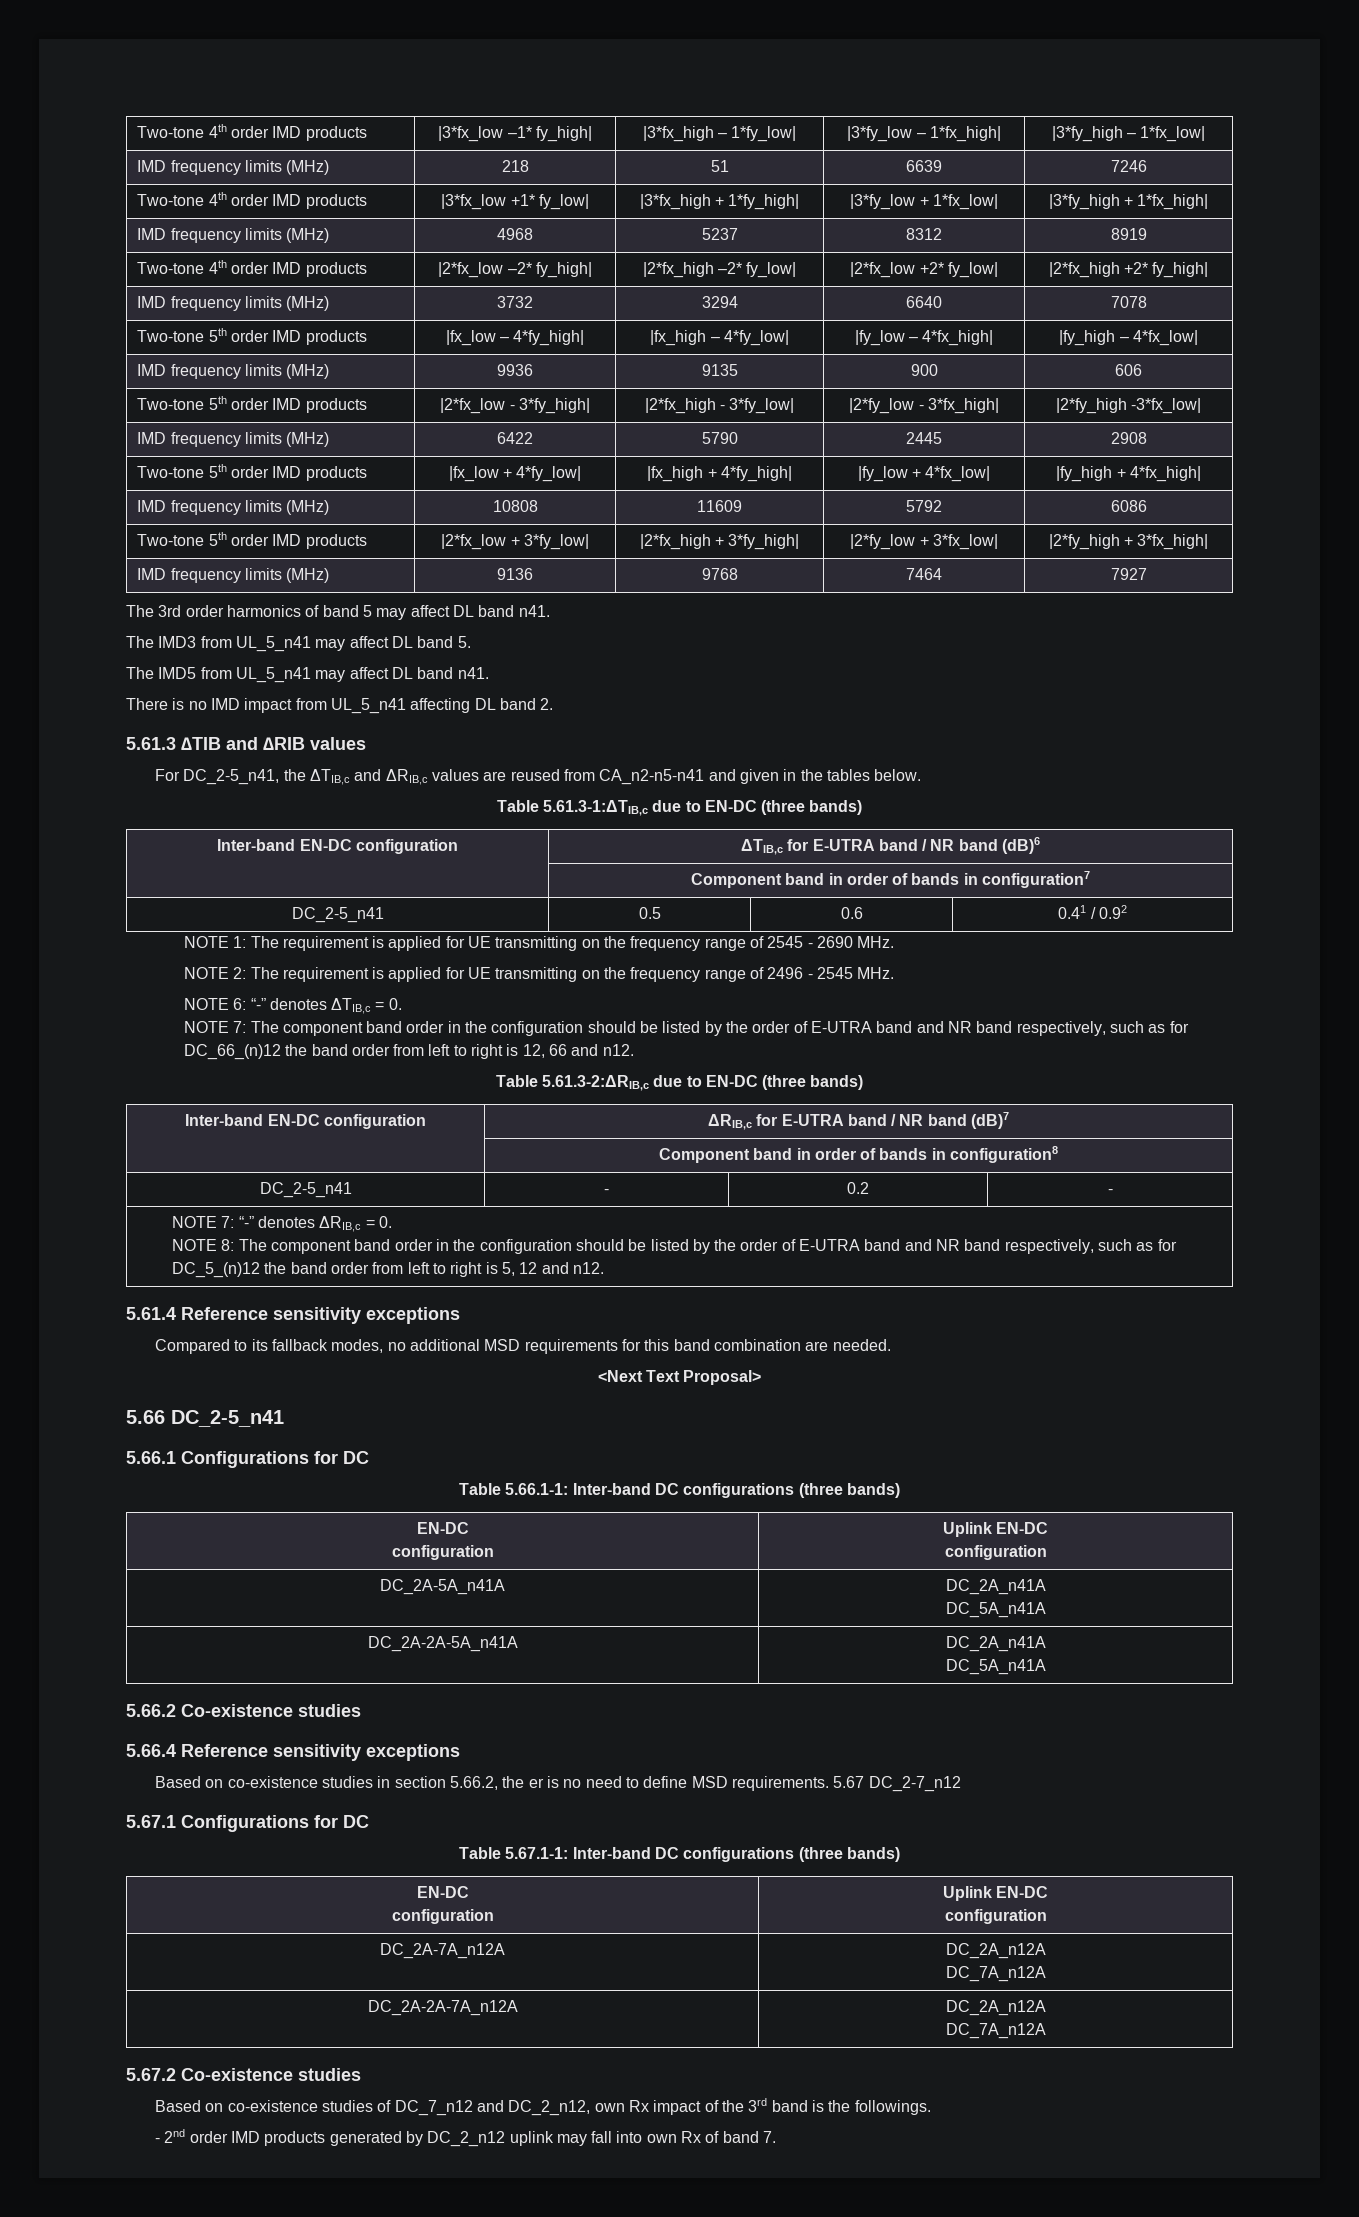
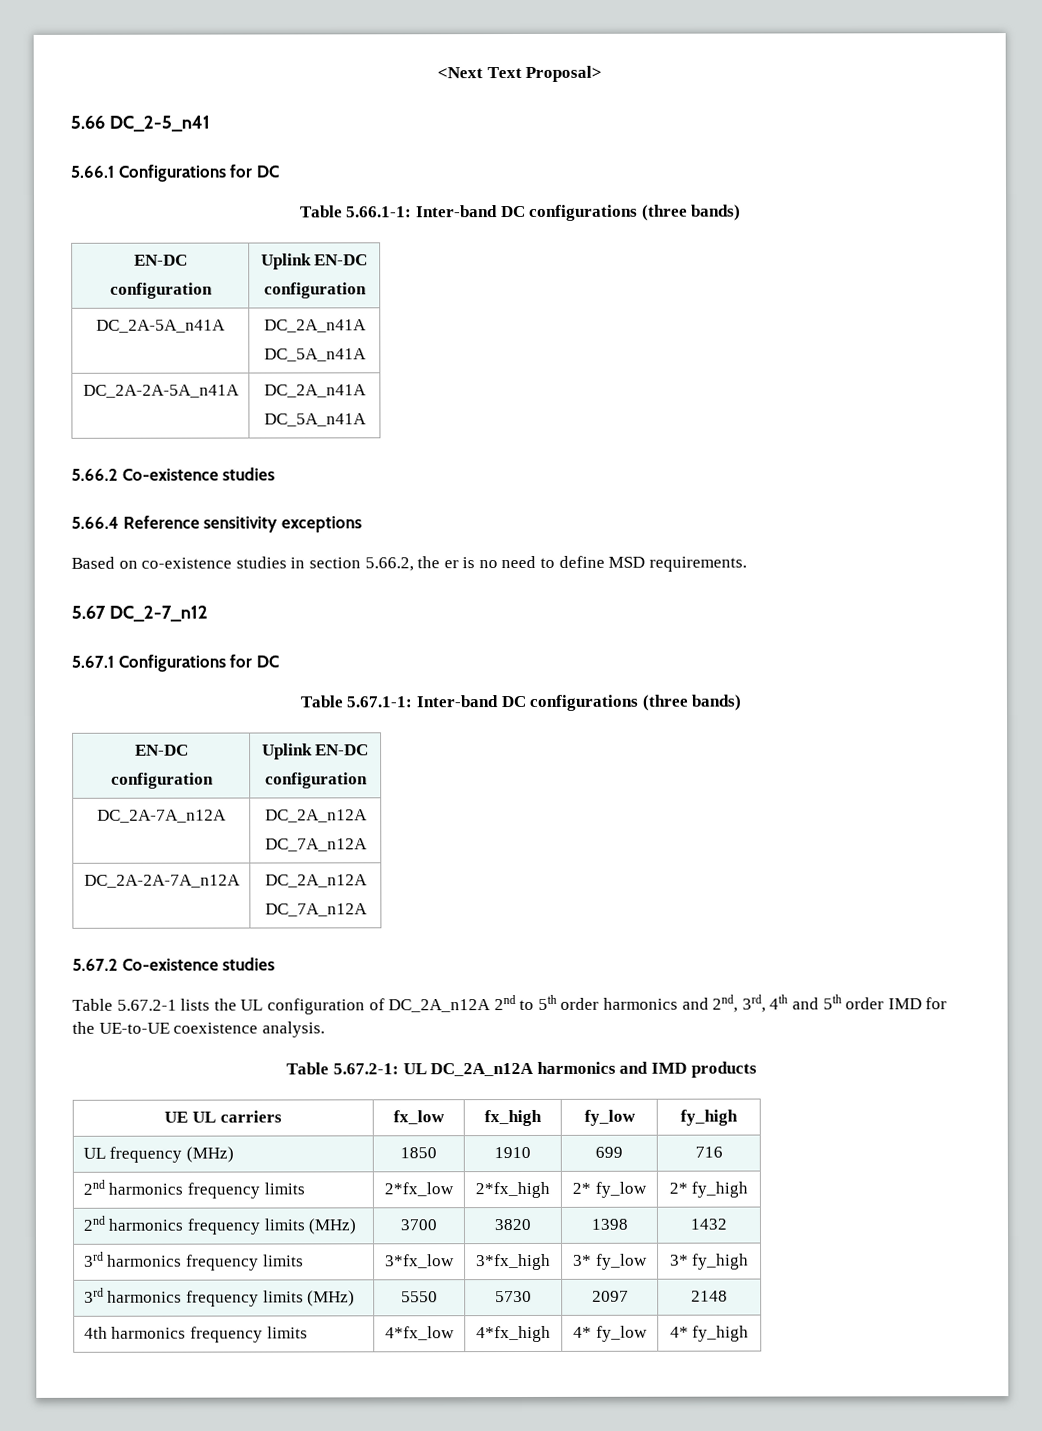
- Two-tone 4th order IMD products | |3*fx_low –1* fy_high| | |3*fx_high – 1*fy_low| | |3*fy_low – 1*fx_high| | |3*fy_high – 1*fx_low|
- IMD frequency limits (MHz) | 218 | 51 | 6639 | 7246
- Two-tone 4th order IMD products | |3*fx_low +1* fy_low| | |3*fx_high + 1*fy_high| | |3*fy_low + 1*fx_low| | |3*fy_high + 1*fx_high|
- IMD frequency limits (MHz) | 4968 | 5237 | 8312 | 8919
- Two-tone 4th order IMD products | |2*fx_low –2* fy_high| | |2*fx_high –2* fy_low| | |2*fx_low +2* fy_low| | |2*fx_high +2* fy_high|
- IMD frequency limits (MHz) | 3732 | 3294 | 6640 | 7078
- Two-tone 5th order IMD products | |fx_low – 4*fy_high| | |fx_high – 4*fy_low| | |fy_low – 4*fx_high| | |fy_high – 4*fx_low|
- IMD frequency limits (MHz) | 9936 | 9135 | 900 | 606
- Two-tone 5th order IMD products | |2*fx_low - 3*fy_high| | |2*fx_high - 3*fy_low| | |2*fy_low - 3*fx_high| | |2*fy_high -3*fx_low|
- IMD frequency limits (MHz) | 6422 | 5790 | 2445 | 2908
- Two-tone 5th order IMD products | |fx_low + 4*fy_low| | |fx_high + 4*fy_high| | |fy_low + 4*fx_low| | |fy_high + 4*fx_high|
- IMD frequency limits (MHz) | 10808 | 11609 | 5792 | 6086
- Two-tone 5th order IMD products | |2*fx_low + 3*fy_low| | |2*fx_high + 3*fy_high| | |2*fy_low + 3*fx_low| | |2*fy_high + 3*fx_high|
- IMD frequency limits (MHz) | 9136 | 9768 | 7464 | 7927
- The 3rd order harmonics of band 5 may affect DL band n41.
- The IMD3 from UL_5_n41 may affect DL band 5.
- The IMD5 from UL_5_n41 may affect DL band n41.
- There is no IMD impact from UL_5_n41 affecting DL band 2.
- 5.61.3 ∆TIB and ∆RIB values
- For DC_2-5_n41, the ΔTIB,c and ΔRIB,c values are reused from CA_n2-n5-n41 and given in the tables below.
- Table 5.61.3-1:ΔTIB,c due to EN-DC (three bands)
- Inter-band EN-DC configuration | ΔTIB,c for E-UTRA band / NR band (dB)6
- | Component band in order of bands in configuration7
- DC_2-5_n41 | 0.5 | 0.6 | 0.41 / 0.92
- NOTE 1: The requirement is applied for UE transmitting on the frequency range of 2545 - 2690 MHz.
- NOTE 2: The requirement is applied for UE transmitting on the frequency range of 2496 - 2545 MHz.
- NOTE 6: “-” denotes ΔTIB,c = 0.
- NOTE 7: The component band order in the configuration should be listed by the order of E-UTRA band and NR band respectively, such as for DC_66_(n)12 the band order from left to right is 12, 66 and n12.
- Table 5.61.3-2:ΔRIB,c due to EN-DC (three bands)
- Inter-band EN-DC configuration | ΔRIB,c for E-UTRA band / NR band (dB)7
- | Component band in order of bands in configuration8
- DC_2-5_n41 | - | 0.2 | -
- NOTE 7: “-” denotes ΔRIB,c = 0.
- NOTE 8: The component band order in the configuration should be listed by the order of E-UTRA band and NR band respectively, such as for DC_5_(n)12 the band order from left to right is 5, 12 and n12.
- 5.61.4 Reference sensitivity exceptions
- Compared to its fallback modes, no additional MSD requirements for this band combination are needed.
- Based on co-existence studies in section 5.66.2, the er is no need to define MSD requirements. 5.67 DC_2-7_n12
+ Based on co-existence studies in section 5.66.2, the er is no need to define MSD requirements.
+ 5.67 DC_2-7_n12
- Based on co-existence studies of DC_7_n12 and DC_2_n12, own Rx impact of the 3rd band is the followings.
- - 2nd order IMD products generated by DC_2_n12 uplink may fall into own Rx of band 7.
+ Table 5.67.2-1 lists the UL configuration of DC_2A_n12A 2nd to 5th order harmonics and 2nd, 3rd, 4th and 5th order IMD for the UE-to-UE coexistence analysis.
+ Table 5.67.2-1: UL DC_2A_n12A harmonics and IMD products
+ UE UL carriers | fx_low | fx_high | fy_low | fy_high
+ UL frequency (MHz) | 1850 | 1910 | 699 | 716
+ 2nd harmonics frequency limits | 2*fx_low | 2*fx_high | 2* fy_low | 2* fy_high
+ 2nd harmonics frequency limits (MHz) | 3700 | 3820 | 1398 | 1432
+ 3rd harmonics frequency limits | 3*fx_low | 3*fx_high | 3* fy_low | 3* fy_high
+ 3rd harmonics frequency limits (MHz) | 5550 | 5730 | 2097 | 2148
+ 4th harmonics frequency limits | 4*fx_low | 4*fx_high | 4* fy_low | 4* fy_high

